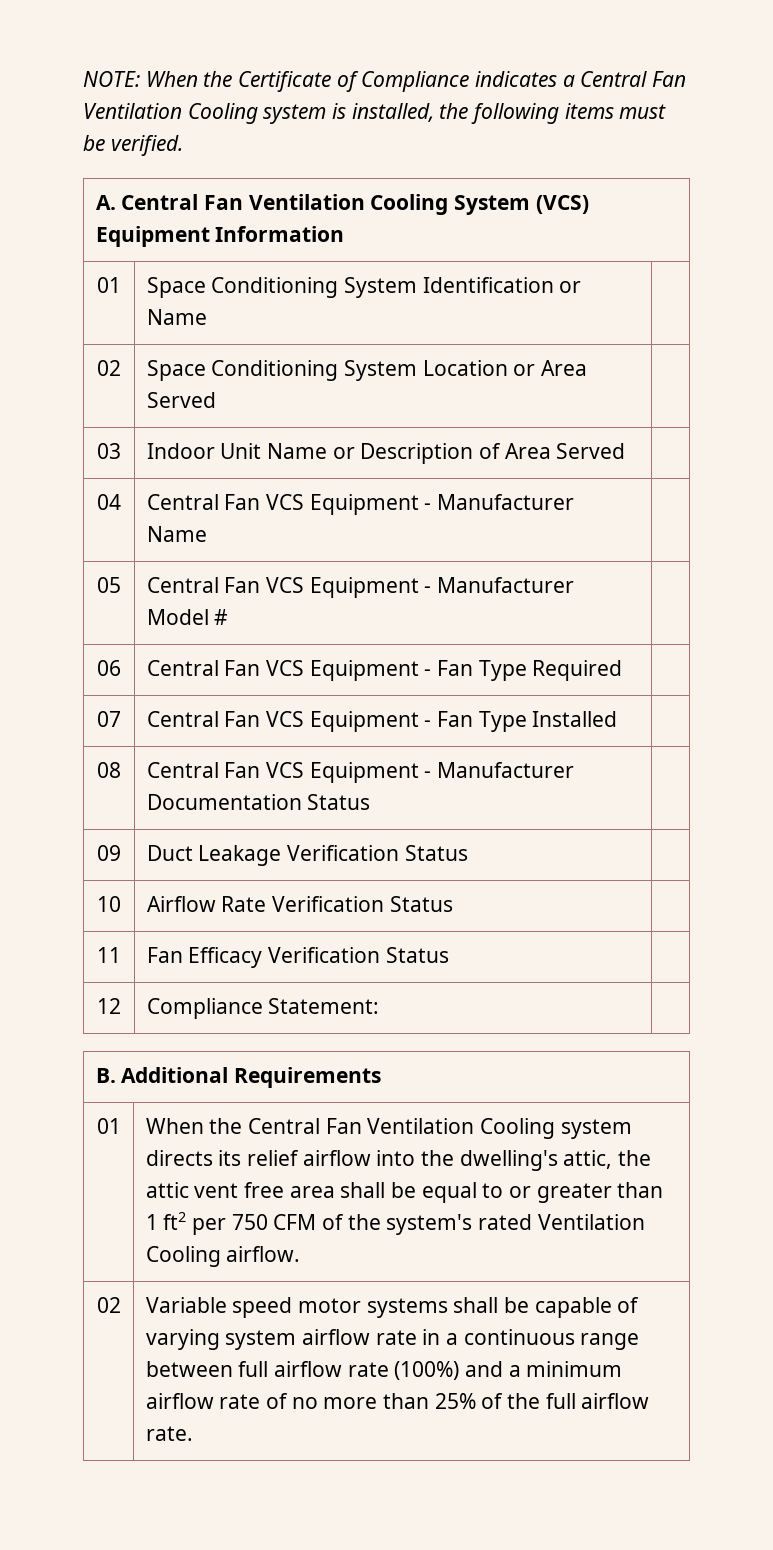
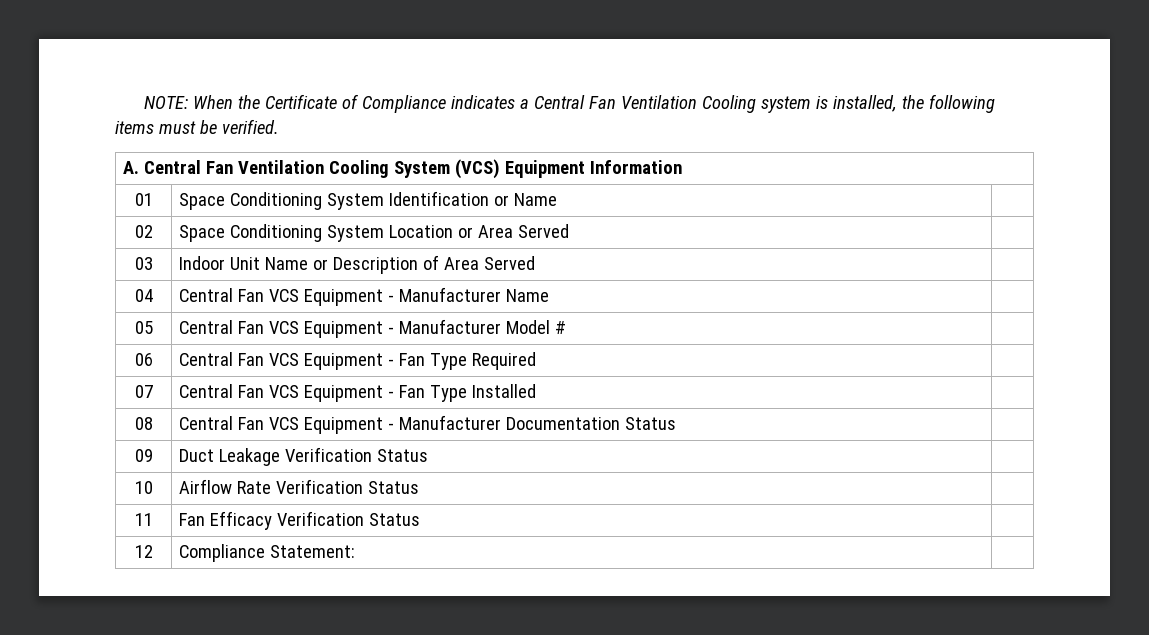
- B. Additional Requirements
- 01 | When the Central Fan Ventilation Cooling system directs its relief airflow into the dwelling's attic, the attic vent free area shall be equal to or greater than 1 ft2 per 750 CFM of the system's rated Ventilation Cooling airflow.
- 02 | Variable speed motor systems shall be capable of varying system airflow rate in a continuous range between full airflow rate (100%) and a minimum airflow rate of no more than 25% of the full airflow rate.

